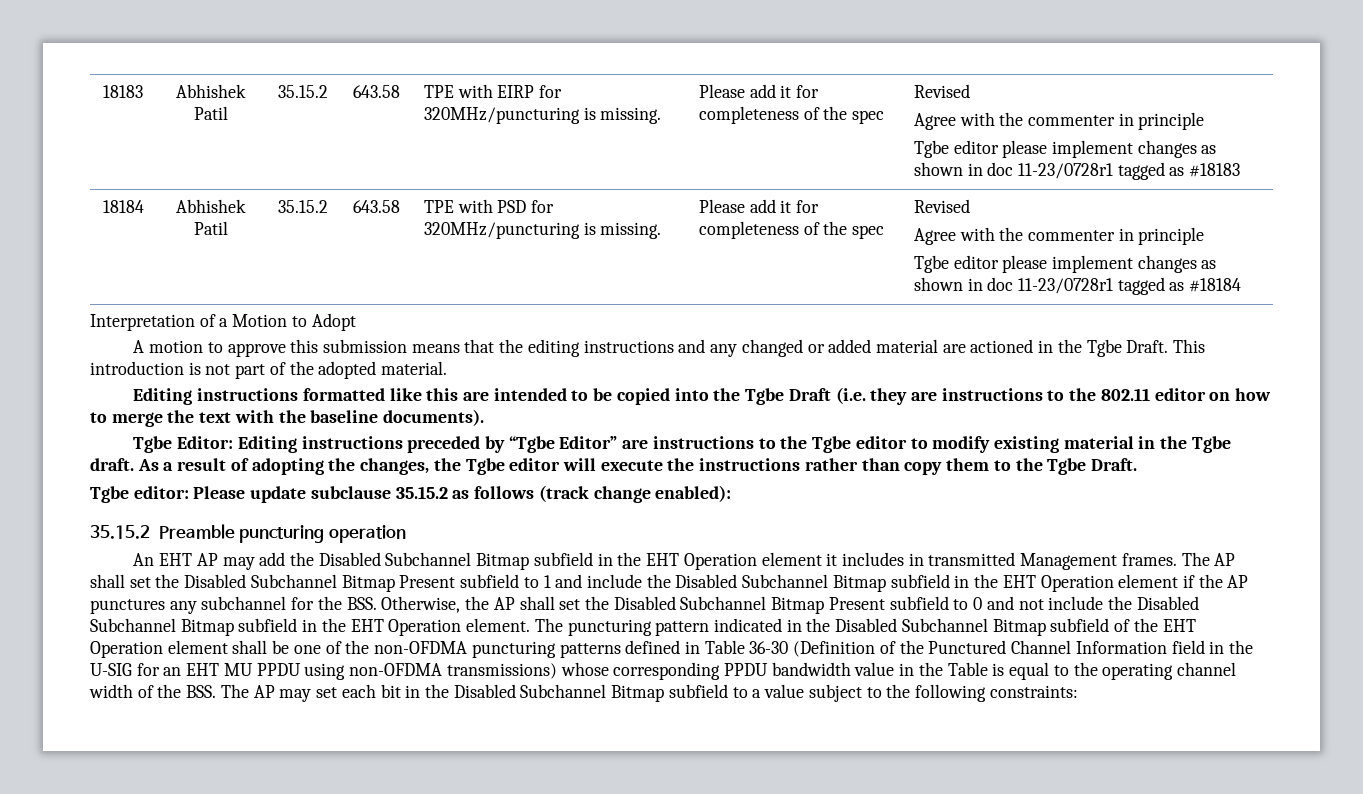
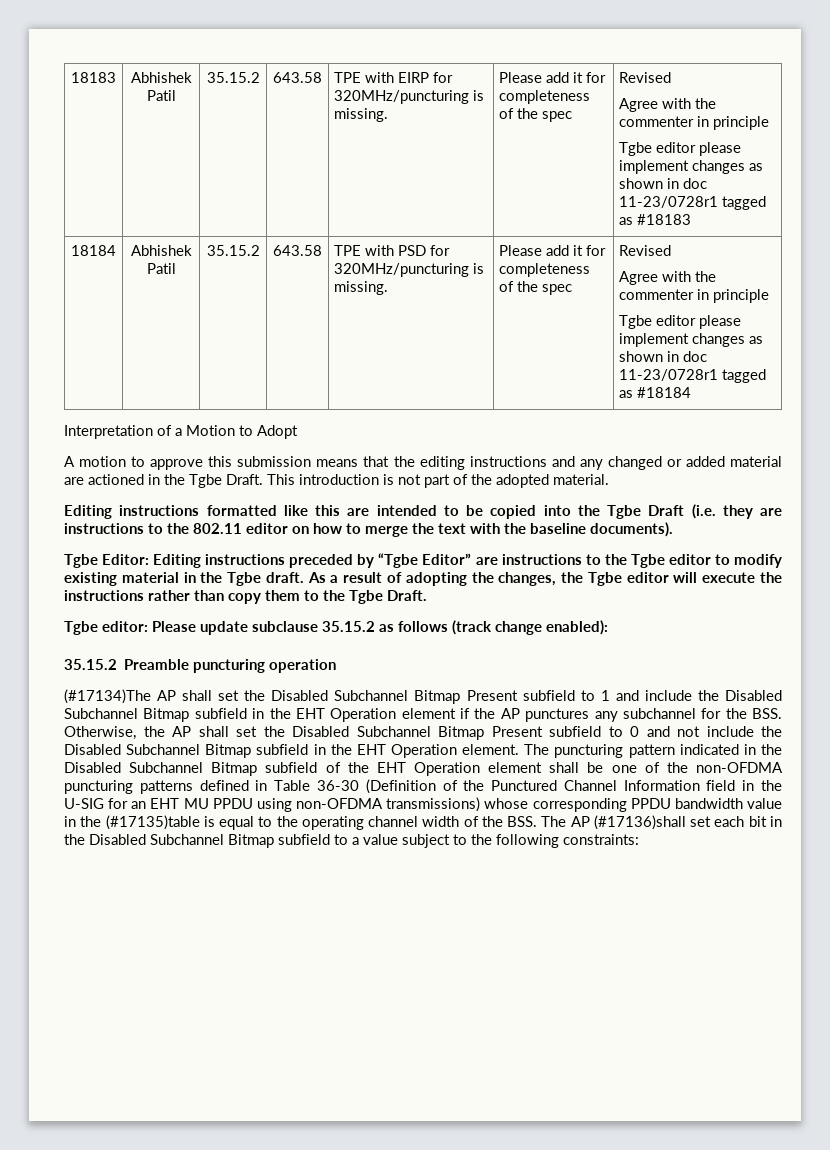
- An EHT AP may add the Disabled Subchannel Bitmap subfield in the EHT Operation element it includes in transmitted Management frames. The AP shall set the Disabled Subchannel Bitmap Present subfield to 1 and include the Disabled Subchannel Bitmap subfield in the EHT Operation element if the AP punctures any subchannel for the BSS. Otherwise, the AP shall set the Disabled Subchannel Bitmap Present subfield to 0 and not include the Disabled Subchannel Bitmap subfield in the EHT Operation element.
+ (#17134)The AP shall set the Disabled Subchannel Bitmap Present subfield to 1 and include the Disabled Subchannel Bitmap subfield in the EHT Operation element if the AP punctures any subchannel for the BSS. Otherwise, the AP shall set the Disabled Subchannel Bitmap Present subfield to 0 and not include the Disabled Subchannel Bitmap subfield in the EHT Operation element.
- The puncturing pattern indicated in the Disabled Subchannel Bitmap subfield of the EHT Operation element shall be one of the non-OFDMA puncturing patterns defined in Table 36-30 (Definition of the Punctured Channel Information field in the U-SIG for an EHT MU PPDU using non-OFDMA transmissions) whose corresponding PPDU bandwidth value in the Table is equal to the operating channel width of the BSS. The AP may set each bit in the Disabled Subchannel Bitmap subfield to a value subject to the following constraints:
+ The puncturing pattern indicated in the Disabled Subchannel Bitmap subfield of the EHT Operation element shall be one of the non-OFDMA puncturing patterns defined in Table 36-30 (Definition of the Punctured Channel Information field in the U-SIG for an EHT MU PPDU using non-OFDMA transmissions) whose corresponding PPDU bandwidth value in the (#17135)table is equal to the operating channel width of the BSS. The AP (#17136)shall set each bit in the Disabled Subchannel Bitmap subfield to a value subject to the following constraints:

